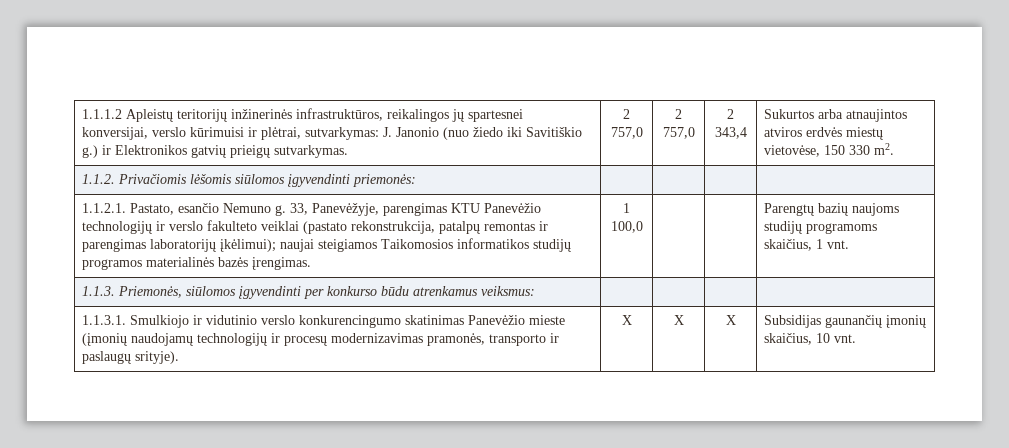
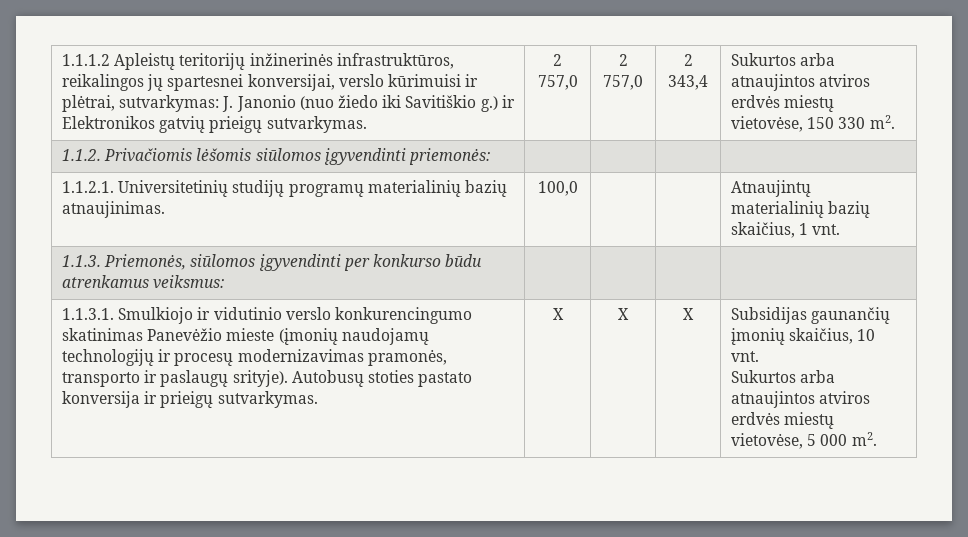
- 1.1.2.1. Pastato, esančio Nemuno g. 33, Panevėžyje, parengimas KTU Panevėžio technologijų ir verslo fakulteto veiklai (pastato rekonstrukcija, patalpų remontas ir parengimas laboratorijų įkėlimui); naujai steigiamos Taikomosios informatikos studijų programos materialinės bazės įrengimas. | 1 100,0 | | | Parengtų bazių naujoms studijų programoms skaičius, 1 vnt.
+ 1.1.2.1. Universitetinių studijų programų materialinių bazių atnaujinimas. | 100,0 | | | Atnaujintų materialinių bazių skaičius, 1 vnt.
+ Autobusų stoties pastato konversija ir prieigų sutvarkymas.
+ Sukurtos arba atnaujintos atviros erdvės miestų vietovėse, 5 000 m2.

